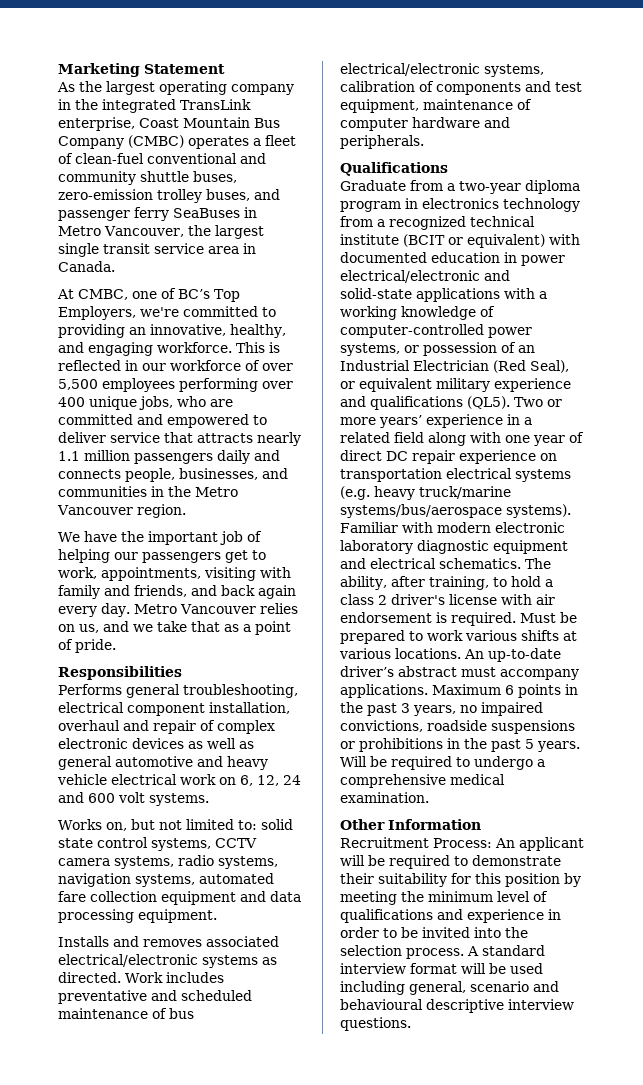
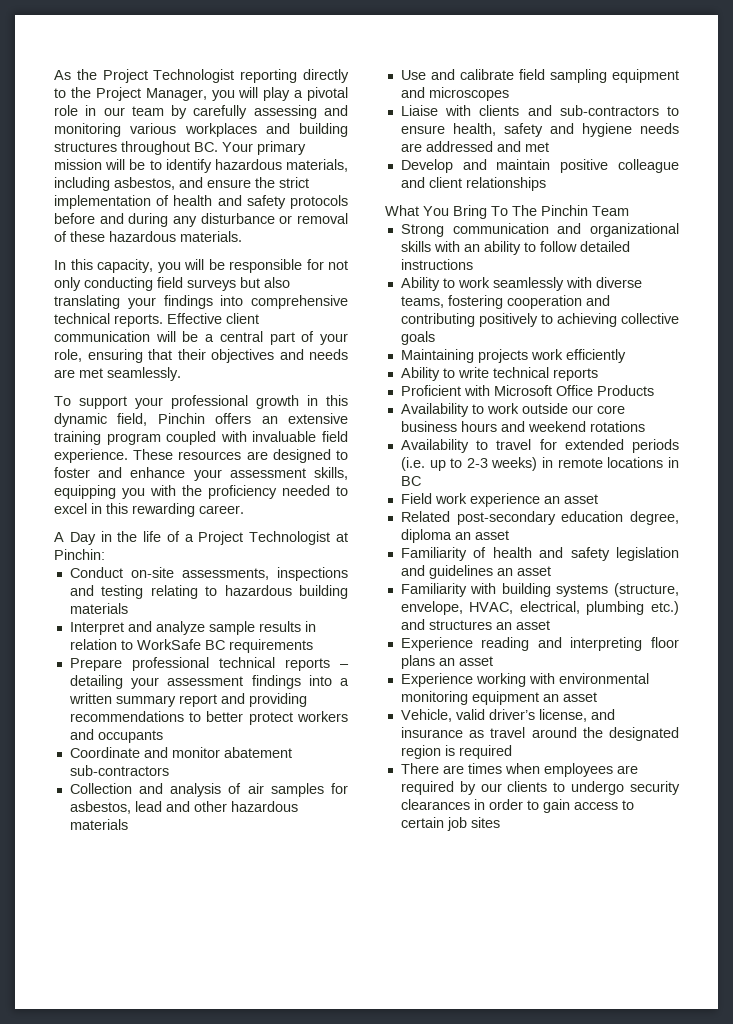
- Marketing Statement
- As the largest operating company in the integrated TransLink enterprise, Coast Mountain Bus Company (CMBC) operates a fleet of clean-fuel conventional and community shuttle buses, zero-emission trolley buses, and passenger ferry SeaBuses in Metro Vancouver, the largest single transit service area in Canada.
- At CMBC, one of BC’s Top Employers, we're committed to providing an innovative, healthy, and engaging workforce. This is reflected in our workforce of over 5,500 employees performing over 400 unique jobs, who are committed and empowered to deliver service that attracts nearly 1.1 million passengers daily and connects people, businesses, and communities in the Metro Vancouver region.
- We have the important job of helping our passengers get to work, appointments, visiting with family and friends, and back again every day. Metro Vancouver relies on us, and we take that as a point of pride.
- Responsibilities
- Performs general troubleshooting, electrical component installation, overhaul and repair of complex electronic devices as well as general automotive and heavy vehicle electrical work on 6, 12, 24 and 600 volt systems.
- Works on, but not limited to: solid state control systems, CCTV camera systems, radio systems, navigation systems, automated fare collection equipment and data processing equipment.
- Installs and removes associated electrical/electronic systems as directed. Work includes preventative and scheduled maintenance of bus electrical/electronic systems, calibration of components and test equipment, maintenance of computer hardware and peripherals.
- Qualifications
- Graduate from a two-year diploma program in electronics technology from a recognized technical institute (BCIT or equivalent) with documented education in power electrical/electronic and solid-state applications with a working knowledge of computer-controlled power systems, or possession of an Industrial Electrician (Red Seal), or equivalent military experience and qualifications (QL5). Two or more years’ experience in a related field along with one year of direct DC repair experience on transportation electrical systems (e.g. heavy truck/marine systems/bus/aerospace systems). Familiar with modern electronic laboratory diagnostic equipment and electrical schematics. The ability, after training, to hold a class 2 driver's license with air endorsement is required. Must be prepared to work various shifts at various locations. An up-to-date driver’s abstract must accompany applications. Maximum 6 points in the past 3 years, no impaired convictions, roadside suspensions or prohibitions in the past 5 years. Will be required to undergo a comprehensive medical examination.
- Other Information
- Recruitment Process: An applicant will be required to demonstrate their suitability for this position by meeting the minimum level of qualifications and experience in order to be invited into the selection process. A standard interview format will be used including general, scenario and behavioural descriptive interview questions.
+ As the Project Technologist reporting directly to the Project Manager, you will play a pivotal role in our team by carefully assessing and monitoring various workplaces and building structures throughout BC. Your primary mission will be to identify hazardous materials, including asbestos, and ensure the strict implementation of health and safety protocols before and during any disturbance or removal of these hazardous materials.
+ In this capacity, you will be responsible for not only conducting field surveys but also translating your findings into comprehensive technical reports. Effective client communication will be a central part of your role, ensuring that their objectives and needs are met seamlessly.
+ To support your professional growth in this dynamic field, Pinchin offers an extensive training program coupled with invaluable field experience. These resources are designed to foster and enhance your assessment skills, equipping you with the proficiency needed to excel in this rewarding career.
+ A Day in the life of a Project Technologist at Pinchin:
+ Conduct on-site assessments, inspections and testing relating to hazardous building materials
+ Interpret and analyze sample results in relation to WorkSafe BC requirements
+ Prepare professional technical reports – detailing your assessment findings into a written summary report and providing recommendations to better protect workers and occupants
+ Coordinate and monitor abatement sub-contractors
+ Collection and analysis of air samples for asbestos, lead and other hazardous materials
+ Use and calibrate field sampling equipment and microscopes
+ Liaise with clients and sub-contractors to ensure health, safety and hygiene needs are addressed and met
+ Develop and maintain positive colleague and client relationships
+ What You Bring To The Pinchin Team
+ Strong communication and organizational skills with an ability to follow detailed instructions
+ Ability to work seamlessly with diverse teams, fostering cooperation and contributing positively to achieving collective goals
+ Maintaining projects work efficiently
+ Ability to write technical reports
+ Proficient with Microsoft Office Products
+ Availability to work outside our core business hours and weekend rotations
+ Availability to travel for extended periods (i.e. up to 2-3 weeks) in remote locations in BC
+ Field work experience an asset
+ Related post-secondary education degree, diploma an asset
+ Familiarity of health and safety legislation and guidelines an asset
+ Familiarity with building systems (structure, envelope, HVAC, electrical, plumbing etc.) and structures an asset
+ Experience reading and interpreting floor plans an asset
+ Experience working with environmental monitoring equipment an asset
+ Vehicle, valid driver’s license, and insurance as travel around the designated region is required
+ There are times when employees are required by our clients to undergo security clearances in order to gain access to certain job sites

